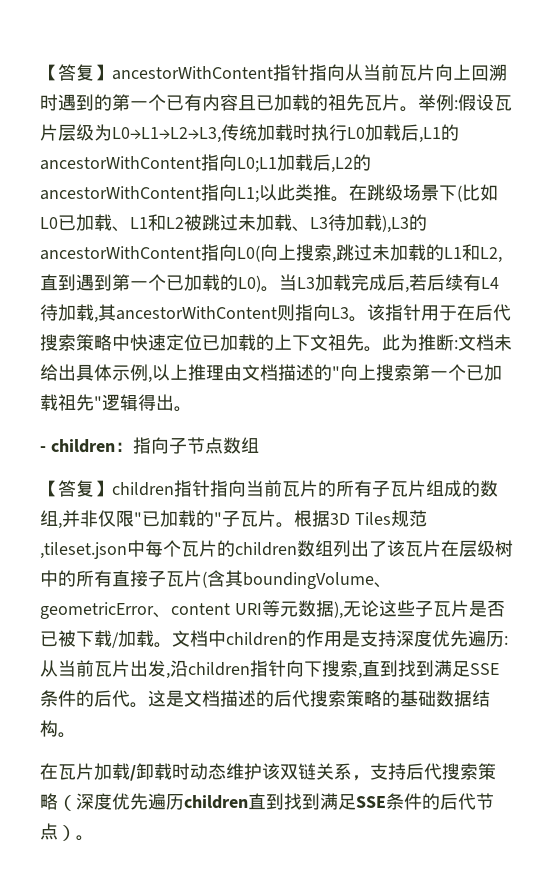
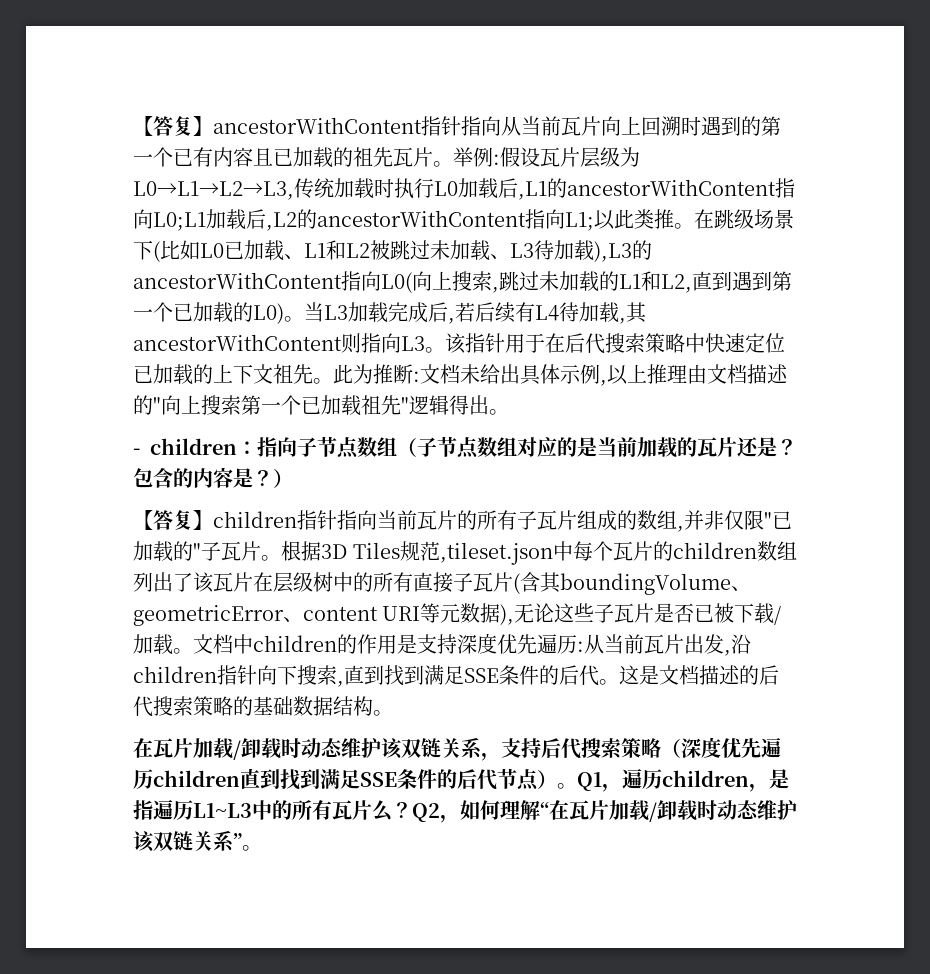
- - children：指向子节点数组
+ - children：指向子节点数组（子节点数组对应的是当前加载的瓦片还是？包含的内容是？）
+ Q1，遍历children，是指遍历L1~L3中的所有瓦片么？Q2，如何理解“在瓦片加载/卸载时动态维护该双链关系”。

